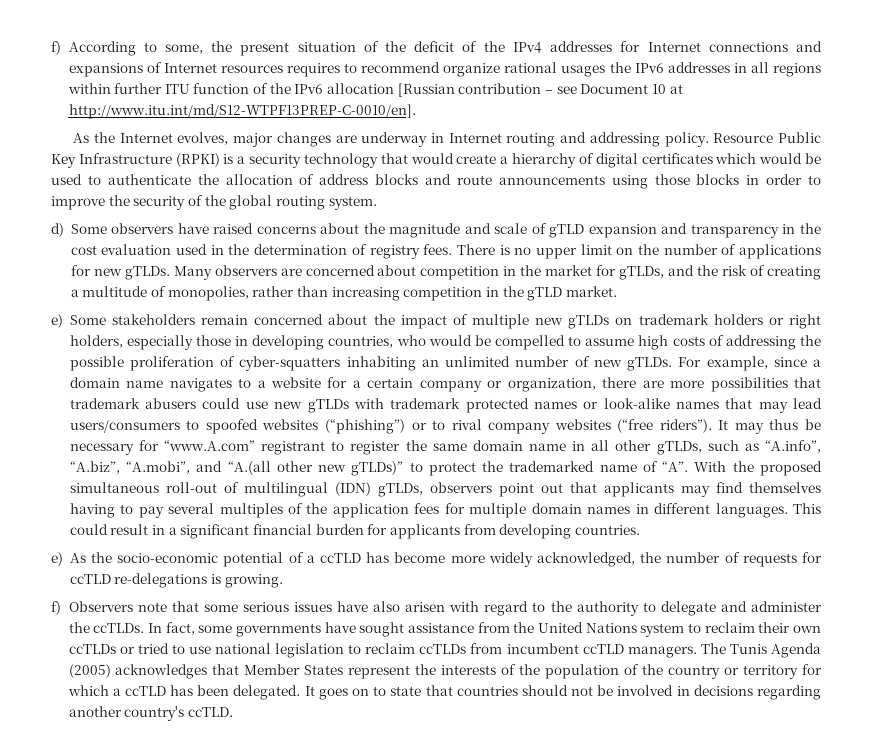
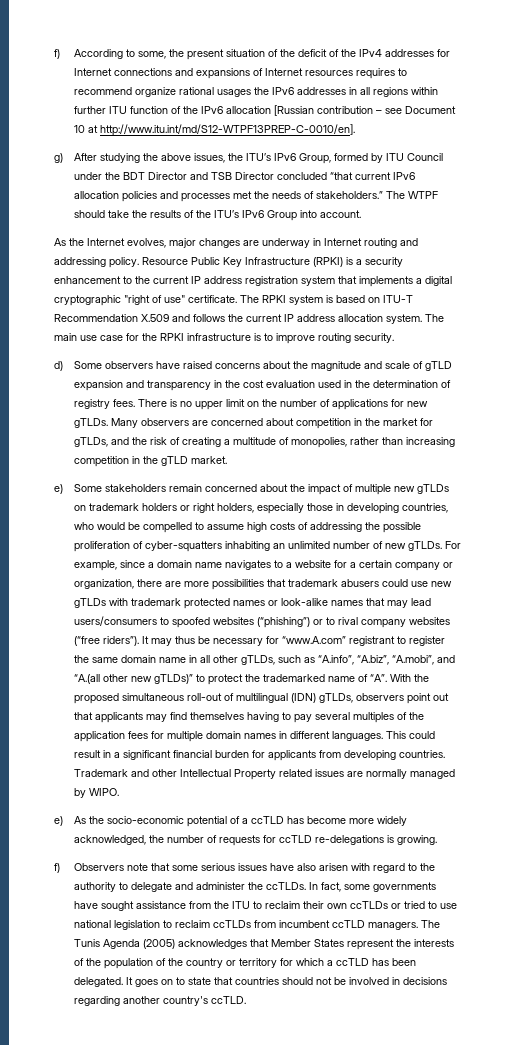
+ g) After studying the above issues, the ITU’s IPv6 Group, formed by ITU Council under the BDT Director and TSB Director concluded “that current IPv6 allocation policies and processes met the needs of stakeholders.” The WTPF should take the results of the ITU’s IPv6 Group into account.
- Resource Public Key Infrastructure (RPKI) is a security technology that would create a hierarchy of digital certificates which would be used to authenticate the allocation of address blocks and route announcements using those blocks in order to improve the security of the global routing system.
+ Resource Public Key Infrastructure (RPKI) is a security enhancement to the current IP address registration system that implements a digital cryptographic "right of use" certificate. The RPKI system is based on ITU-T Recommendation X.509 and follows the current IP address allocation system. The main use case for the RPKI infrastructure is to improve routing security.
+ Trademark and other Intellectual Property related issues are normally managed by WIPO.
- In fact, some governments have sought assistance from the United Nations system to reclaim their own ccTLDs or tried to use national legislation to reclaim ccTLDs from incumbent ccTLD managers.
+ In fact, some governments have sought assistance from the ITU to reclaim their own ccTLDs or tried to use national legislation to reclaim ccTLDs from incumbent ccTLD managers.

